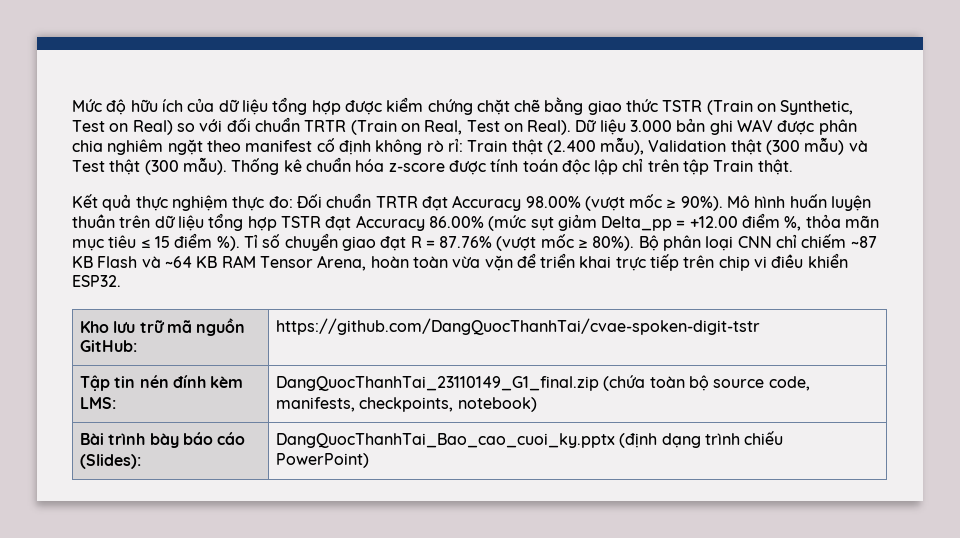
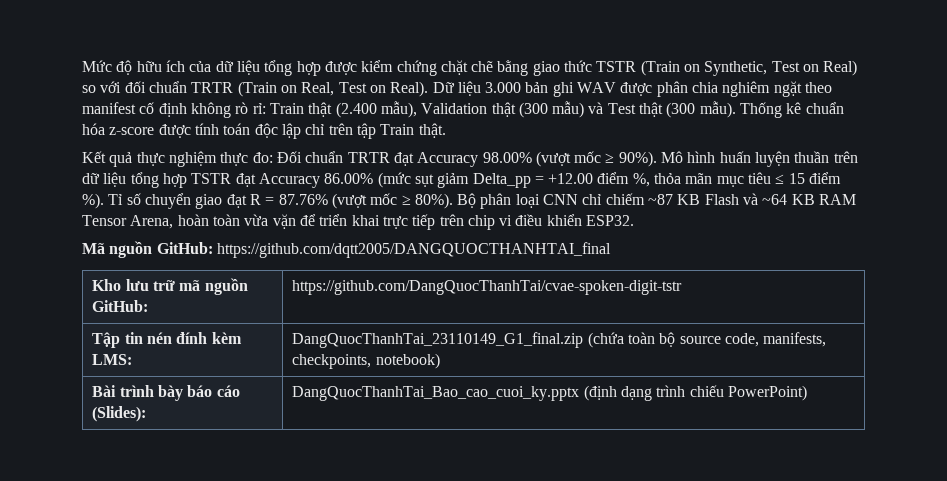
+ Mã nguồn GitHub: https://github.com/dqtt2005/DANGQUOCTHANHTAI_final

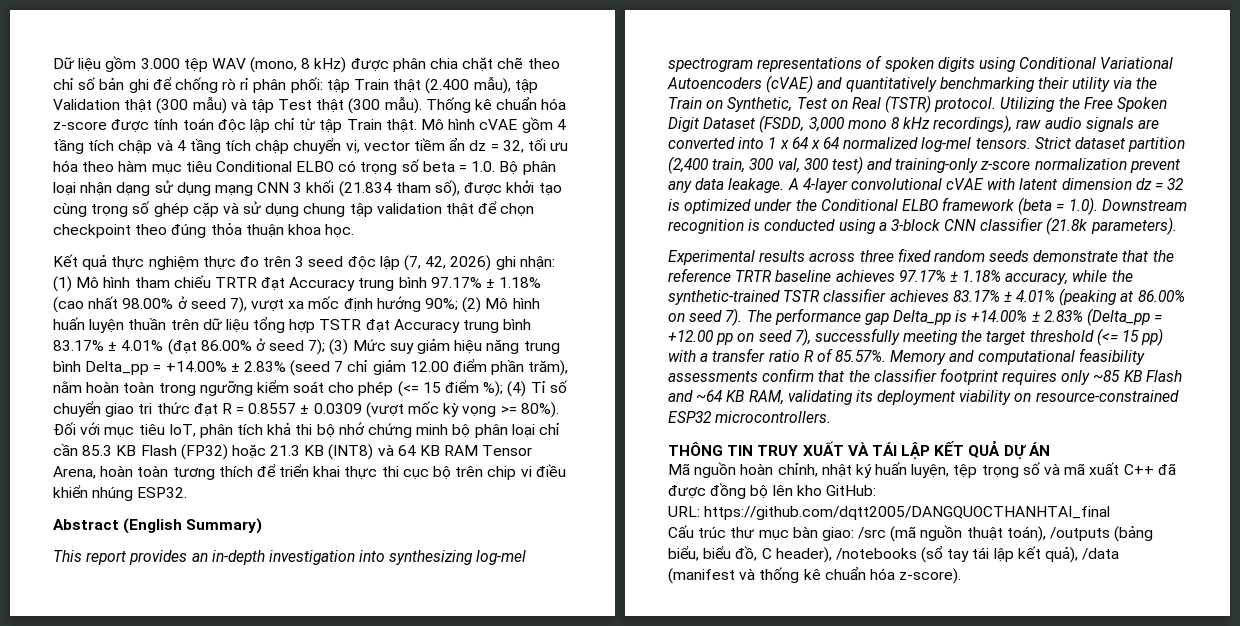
- Mức độ hữu ích của dữ liệu tổng hợp được kiểm chứng chặt chẽ bằng giao thức TSTR (Train on Synthetic, Test on Real) so với đối chuẩn TRTR (Train on Real, Test on Real). Dữ liệu 3.000 bản ghi WAV được phân chia nghiêm ngặt theo manifest cố định không rò rỉ: Train thật (2.400 mẫu), Validation thật (300 mẫu) và Test thật (300 mẫu).
+ Dữ liệu gồm 3.000 tệp WAV (mono, 8 kHz) được phân chia chặt chẽ theo chỉ số bản ghi để chống rò rỉ phân phối: tập Train thật (2.400 mẫu), tập Validation thật (300 mẫu) và tập Test thật (300 mẫu).
- Thống kê chuẩn hóa z-score được tính toán độc lập chỉ trên tập Train thật.
+ Thống kê chuẩn hóa z-score được tính toán độc lập chỉ từ tập Train thật. Mô hình cVAE gồm 4 tầng tích chập và 4 tầng tích chập chuyển vị, vector tiềm ẩn dz = 32, tối ưu hóa theo hàm mục tiêu Conditional ELBO có trọng số beta = 1.0. Bộ phân loại nhận dạng sử dụng mạng CNN 3 khối (21.834 tham số), được khởi tạo cùng trọng số ghép cặp và sử dụng chung tập validation thật để chọn checkpoint theo đúng thỏa thuận khoa học.
- Kết quả thực nghiệm thực đo: Đối chuẩn TRTR đạt Accuracy 98.00% (vượt mốc ≥ 90%). Mô hình huấn luyện thuần trên dữ liệu tổng hợp TSTR đạt Accuracy 86.00% (mức sụt giảm Delta_pp = +12.00 điểm %, thỏa mãn mục tiêu ≤ 15 điểm %). Tỉ số chuyển giao đạt R = 87.76% (vượt mốc ≥ 80%). Bộ phân loại CNN chỉ chiếm ~87 KB Flash và ~64 KB RAM Tensor Arena, hoàn toàn vừa vặn để triển khai trực tiếp trên chip vi điều khiển ESP32.
+ Kết quả thực nghiệm thực đo trên 3 seed độc lập (7, 42, 2026) ghi nhận: (1) Mô hình tham chiếu TRTR đạt Accuracy trung bình 97.17% ± 1.18% (cao nhất 98.00% ở seed 7), vượt xa mốc định hướng 90%; (2) Mô hình huấn luyện thuần trên dữ liệu tổng hợp TSTR đạt Accuracy trung bình 83.17% ± 4.01% (đạt 86.00% ở seed 7); (3) Mức suy giảm hiệu năng trung bình Delta_pp = +14.00% ± 2.83% (seed 7 chỉ giảm 12.00 điểm phần trăm), nằm hoàn toàn trong ngưỡng kiểm soát cho phép (<= 15 điểm %); (4) Tỉ số chuyển giao tri thức đạt R = 0.8557 ± 0.0309 (vượt mốc kỳ vọng >= 80%). Đối với mục tiêu IoT, phân tích khả thi bộ nhớ chứng minh bộ phân loại chỉ cần 85.3 KB Flash (FP32) hoặc 21.3 KB (INT8) và 64 KB RAM Tensor Arena, hoàn toàn tương thích để triển khai thực thi cục bộ trên chip vi điều khiển nhúng ESP32.
- Mã nguồn GitHub: https://github.com/dqtt2005/DANGQUOCTHANHTAI_final
+ Abstract (English Summary)
+ This report provides an in-depth investigation into synthesizing log-mel spectrogram representations of spoken digits using Conditional Variational Autoencoders (cVAE) and quantitatively benchmarking their utility via the Train on Synthetic, Test on Real (TSTR) protocol. Utilizing the Free Spoken Digit Dataset (FSDD, 3,000 mono 8 kHz recordings), raw audio signals are converted into 1 x 64 x 64 normalized log-mel tensors. Strict dataset partition (2,400 train, 300 val, 300 test) and training-only z-score normalization prevent any data leakage. A 4-layer convolutional cVAE with latent dimension dz = 32 is optimized under the Conditional ELBO framework (beta = 1.0). Downstream recognition is conducted using a 3-block CNN classifier (21.8k parameters).
+ Experimental results across three fixed random seeds demonstrate that the reference TRTR baseline achieves 97.17% ± 1.18% accuracy, while the synthetic-trained TSTR classifier achieves 83.17% ± 4.01% (peaking at 86.00% on seed 7). The performance gap Delta_pp is +14.00% ± 2.83% (Delta_pp = +12.00 pp on seed 7), successfully meeting the target threshold (<= 15 pp) with a transfer ratio R of 85.57%. Memory and computational feasibility assessments confirm that the classifier footprint requires only ~85 KB Flash and ~64 KB RAM, validating its deployment viability on resource-constrained ESP32 microcontrollers.
+ THÔNG TIN TRUY XUẤT VÀ TÁI LẬP KẾT QUẢ DỰ ÁN
+ Mã nguồn hoàn chỉnh, nhật ký huấn luyện, tệp trọng số và mã xuất C++ đã được đồng bộ lên kho GitHub:
+ URL: https://github.com/dqtt2005/DANGQUOCTHANHTAI_final
- Kho lưu trữ mã nguồn GitHub: | https://github.com/DangQuocThanhTai/cvae-spoken-digit-tstr
- Tập tin nén đính kèm LMS: | DangQuocThanhTai_23110149_G1_final.zip (chứa toàn bộ source code, manifests, checkpoints, notebook)
- Bài trình bày báo cáo (Slides): | DangQuocThanhTai_Bao_cao_cuoi_ky.pptx (định dạng trình chiếu PowerPoint)
+ Cấu trúc thư mục bàn giao: /src (mã nguồn thuật toán), /outputs (bảng biểu, biểu đồ, C header), /notebooks (sổ tay tái lập kết quả), /data (manifest và thống kê chuẩn hóa z-score).

